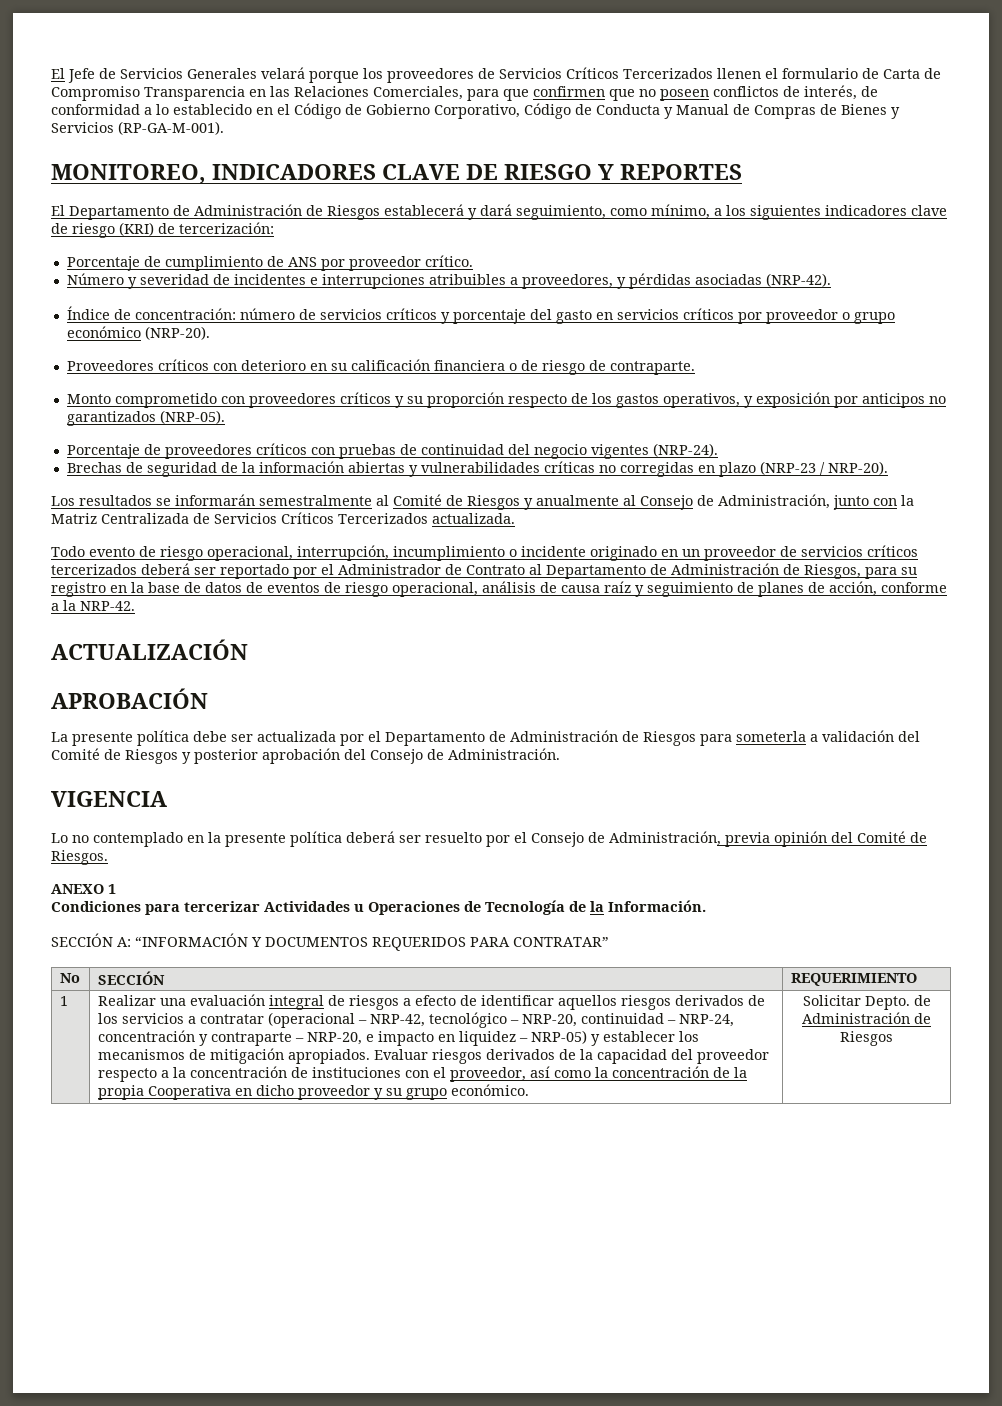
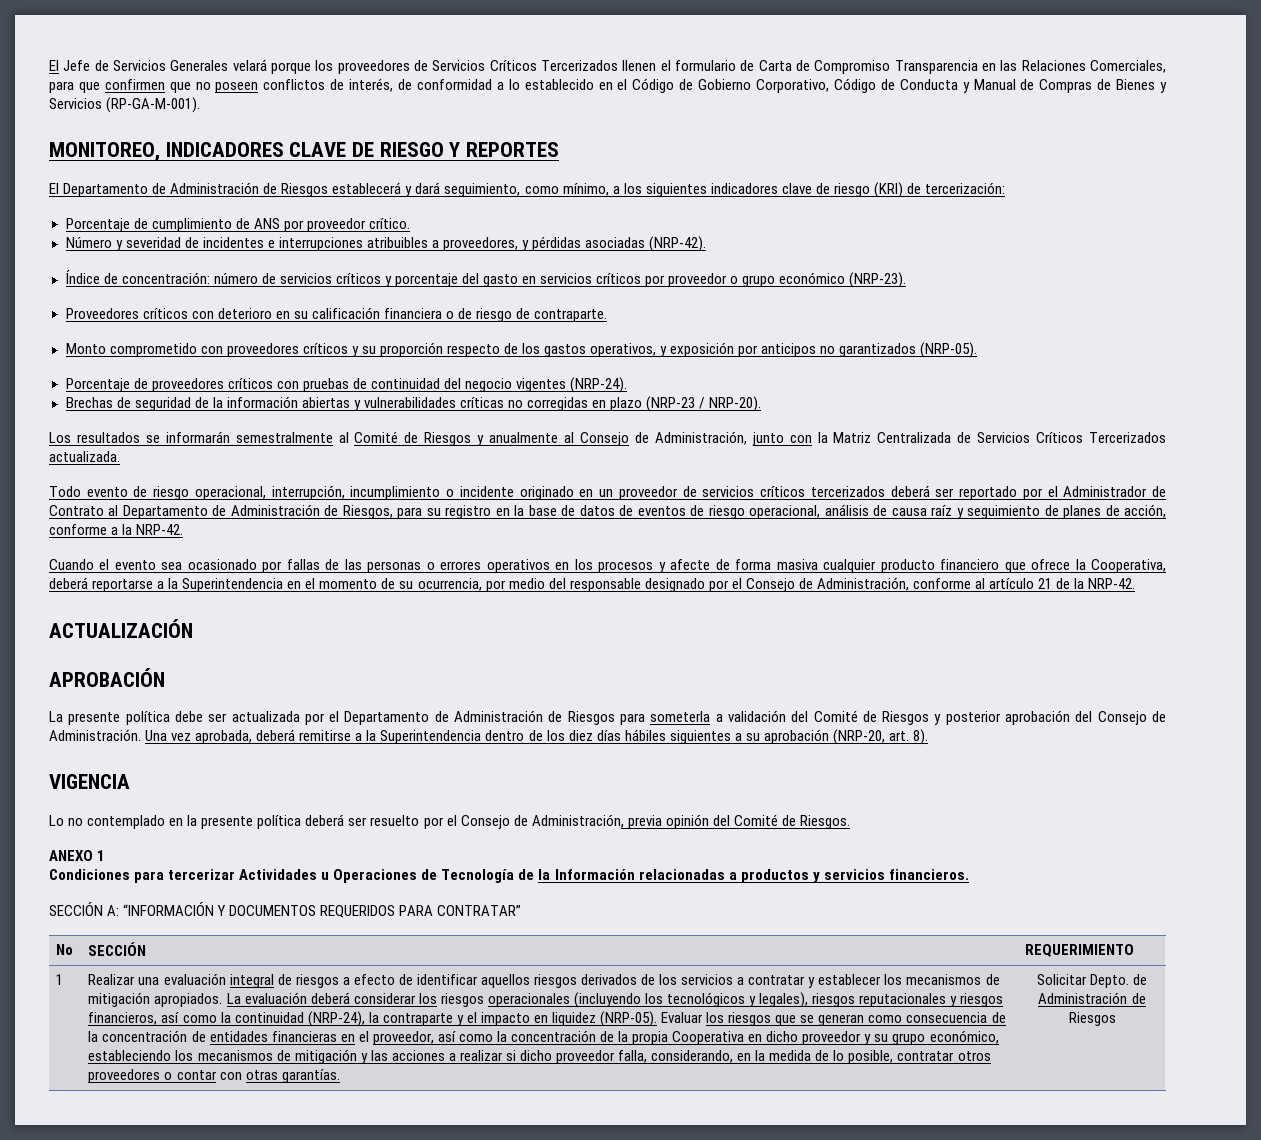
- Índice de concentración: número de servicios críticos y porcentaje del gasto en servicios críticos por proveedor o grupo económico (NRP-20).
+ Índice de concentración: número de servicios críticos y porcentaje del gasto en servicios críticos por proveedor o grupo económico (NRP-23).
+ Cuando el evento sea ocasionado por fallas de las personas o errores operativos en los procesos y afecte de forma masiva cualquier producto financiero que ofrece la Cooperativa, deberá reportarse a la Superintendencia en el momento de su ocurrencia, por medio del responsable designado por el Consejo de Administración, conforme al artículo 21 de la NRP-42.
+ Una vez aprobada, deberá remitirse a la Superintendencia dentro de los diez días hábiles siguientes a su aprobación (NRP-20, art. 8).
- Condiciones para tercerizar Actividades u Operaciones de Tecnología de la Información.
+ Condiciones para tercerizar Actividades u Operaciones de Tecnología de la Información relacionadas a productos y servicios financieros.
- Realizar una evaluación integral de riesgos a efecto de identificar aquellos riesgos derivados de los servicios a contratar (operacional – NRP-42, tecnológico – NRP-20, continuidad – NRP-24, concentración y contraparte – NRP-20, e impacto en liquidez – NRP-05) y establecer los mecanismos de mitigación apropiados.
+ Realizar una evaluación integral de riesgos a efecto de identificar aquellos riesgos derivados de los servicios a contratar y establecer los mecanismos de mitigación apropiados.
- Evaluar riesgos derivados de la capacidad del proveedor respecto a la concentración de instituciones con el proveedor, así como la concentración de la propia Cooperativa en dicho proveedor y su grupo económico.
+ La evaluación deberá considerar los riesgos operacionales (incluyendo los tecnológicos y legales), riesgos reputacionales y riesgos financieros, así como la continuidad (NRP-24), la contraparte y el impacto en liquidez (NRP-05). Evaluar los riesgos que se generan como consecuencia de la concentración de entidades financieras en el proveedor, así como la concentración de la propia Cooperativa en dicho proveedor y su grupo económico, estableciendo los mecanismos de mitigación y las acciones a realizar si dicho proveedor falla, considerando, en la medida de lo posible, contratar otros proveedores o contar con otras garantías.

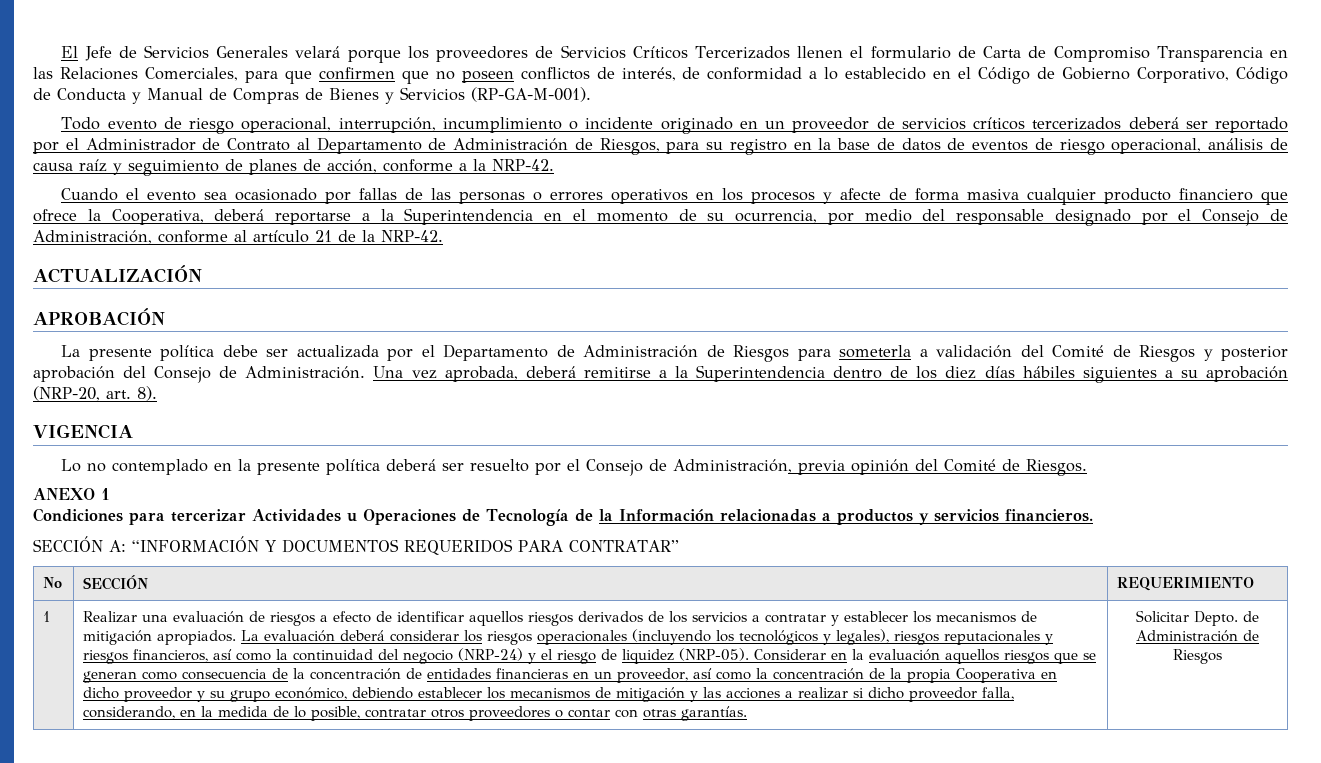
- MONITOREO, INDICADORES CLAVE DE RIESGO Y REPORTES
- El Departamento de Administración de Riesgos establecerá y dará seguimiento, como mínimo, a los siguientes indicadores clave de riesgo (KRI) de tercerización:
- Porcentaje de cumplimiento de ANS por proveedor crítico.
- Número y severidad de incidentes e interrupciones atribuibles a proveedores, y pérdidas asociadas (NRP-42).
- Índice de concentración: número de servicios críticos y porcentaje del gasto en servicios críticos por proveedor o grupo económico (NRP-23).
- Proveedores críticos con deterioro en su calificación financiera o de riesgo de contraparte.
- Monto comprometido con proveedores críticos y su proporción respecto de los gastos operativos, y exposición por anticipos no garantizados (NRP-05).
- Porcentaje de proveedores críticos con pruebas de continuidad del negocio vigentes (NRP-24).
- Brechas de seguridad de la información abiertas y vulnerabilidades críticas no corregidas en plazo (NRP-23 / NRP-20).
- Los resultados se informarán semestralmente al Comité de Riesgos y anualmente al Consejo de Administración, junto con la Matriz Centralizada de Servicios Críticos Tercerizados actualizada.
- Realizar una evaluación integral de riesgos a efecto de identificar aquellos riesgos derivados de los servicios a contratar y establecer los mecanismos de mitigación apropiados.
+ Realizar una evaluación de riesgos a efecto de identificar aquellos riesgos derivados de los servicios a contratar y establecer los mecanismos de mitigación apropiados.
- La evaluación deberá considerar los riesgos operacionales (incluyendo los tecnológicos y legales), riesgos reputacionales y riesgos financieros, así como la continuidad (NRP-24), la contraparte y el impacto en liquidez (NRP-05). Evaluar los riesgos que se generan como consecuencia de la concentración de entidades financieras en el proveedor, así como la concentración de la propia Cooperativa en dicho proveedor y su grupo económico, estableciendo los mecanismos de mitigación y las acciones a realizar si dicho proveedor falla, considerando, en la medida de lo posible, contratar otros proveedores o contar con otras garantías.
+ La evaluación deberá considerar los riesgos operacionales (incluyendo los tecnológicos y legales), riesgos reputacionales y riesgos financieros, así como la continuidad del negocio (NRP-24) y el riesgo de liquidez (NRP-05). Considerar en la evaluación aquellos riesgos que se generan como consecuencia de la concentración de entidades financieras en un proveedor, así como la concentración de la propia Cooperativa en dicho proveedor y su grupo económico, debiendo establecer los mecanismos de mitigación y las acciones a realizar si dicho proveedor falla, considerando, en la medida de lo posible, contratar otros proveedores o contar con otras garantías.

